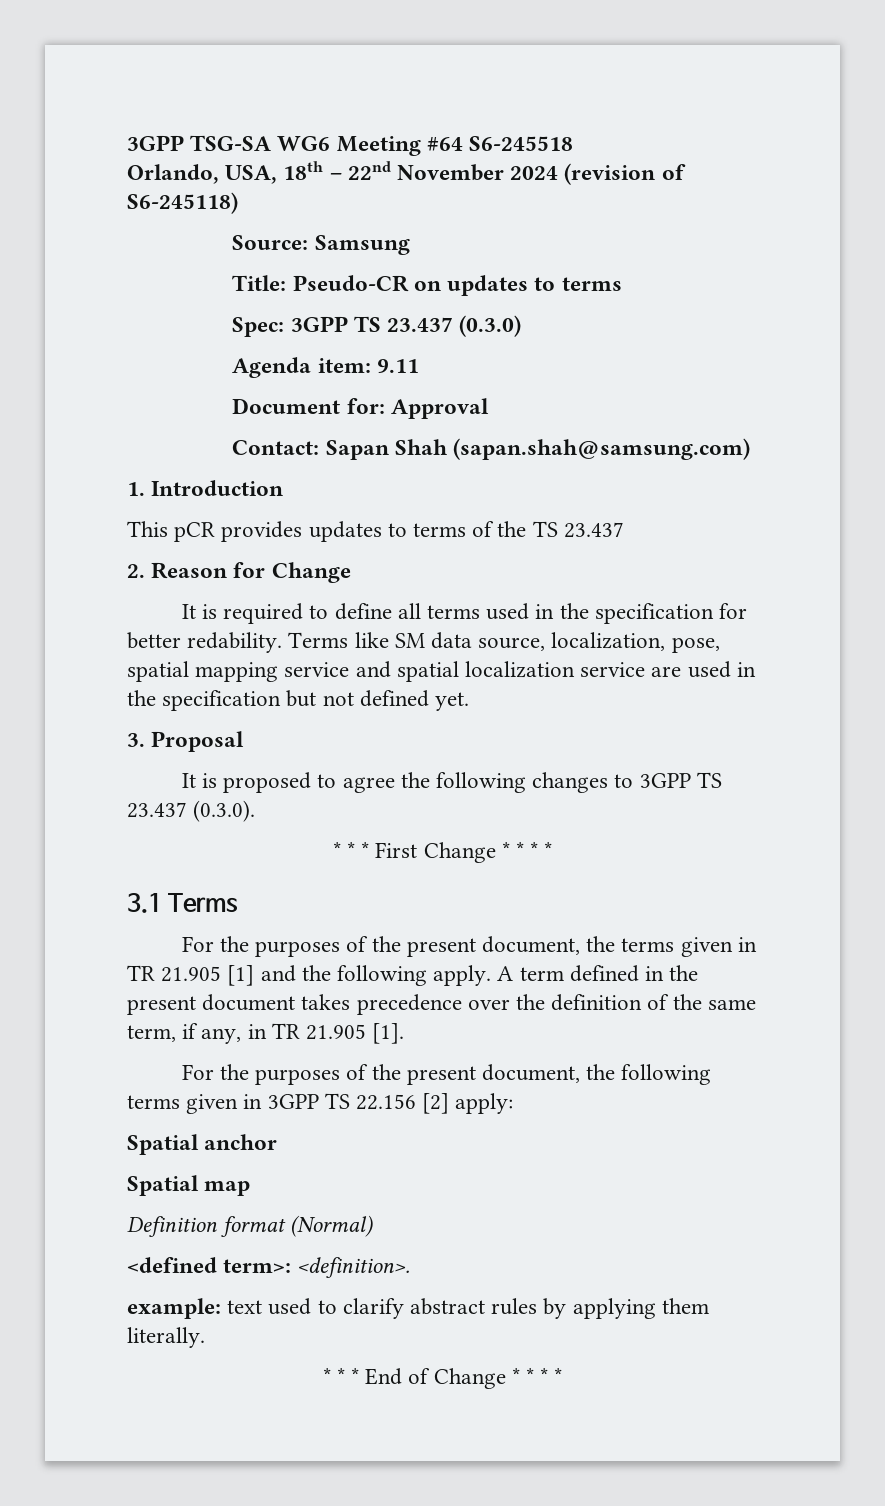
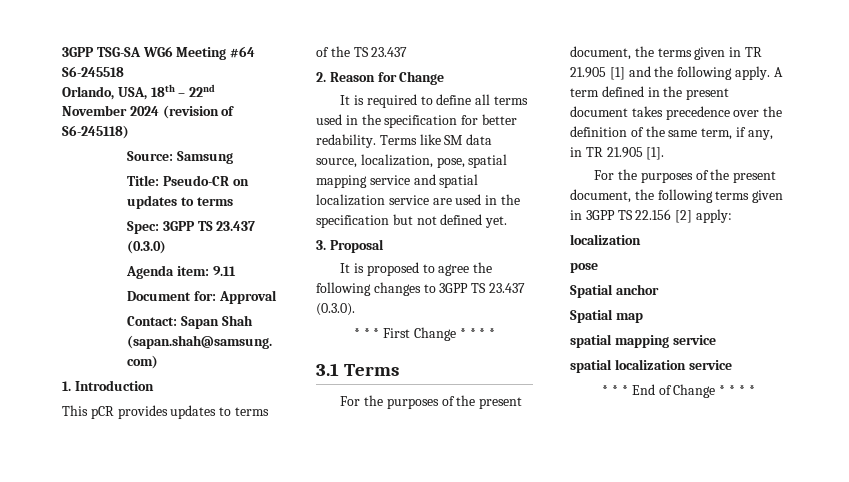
  For the purposes of the present document, the following terms given in 3GPP TS 22.156 [2] apply:
+ localization
+ pose
  Spatial map
- Definition format (Normal)
- <defined term>: <definition>.
- example: text used to clarify abstract rules by applying them literally.
+ spatial mapping service
+ spatial localization service

